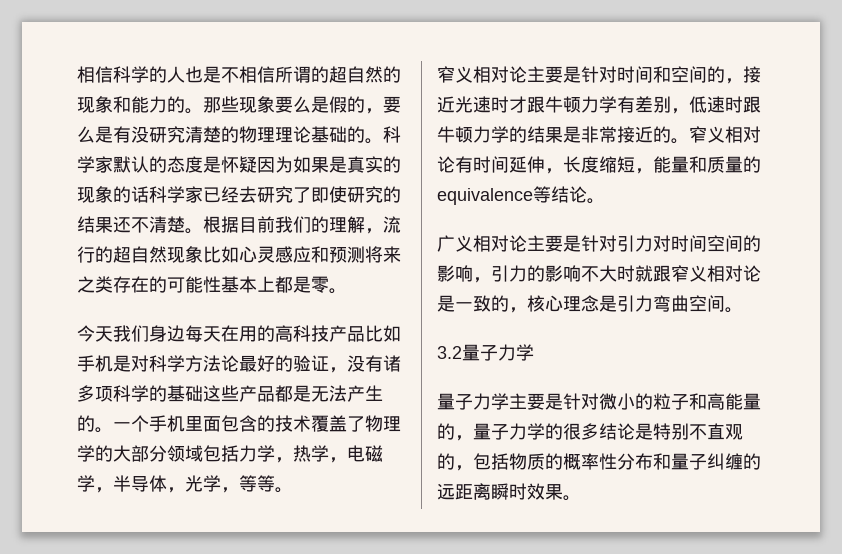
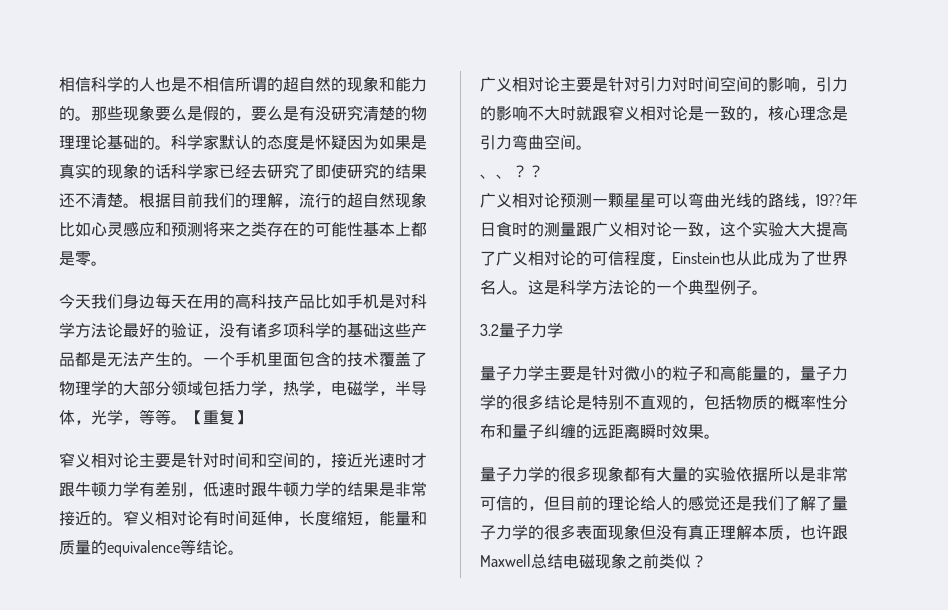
+ 【重复】
+ 、、？？
+ 广义相对论预测一颗星星可以弯曲光线的路线，19??年日食时的测量跟广义相对论一致，这个实验大大提高了广义相对论的可信程度，Einstein也从此成为了世界名人。这是科学方法论的一个典型例子。
+ 量子力学的很多现象都有大量的实验依据所以是非常可信的，但目前的理论给人的感觉还是我们了解了量子力学的很多表面现象但没有真正理解本质，也许跟Maxwell总结电磁现象之前类似？

